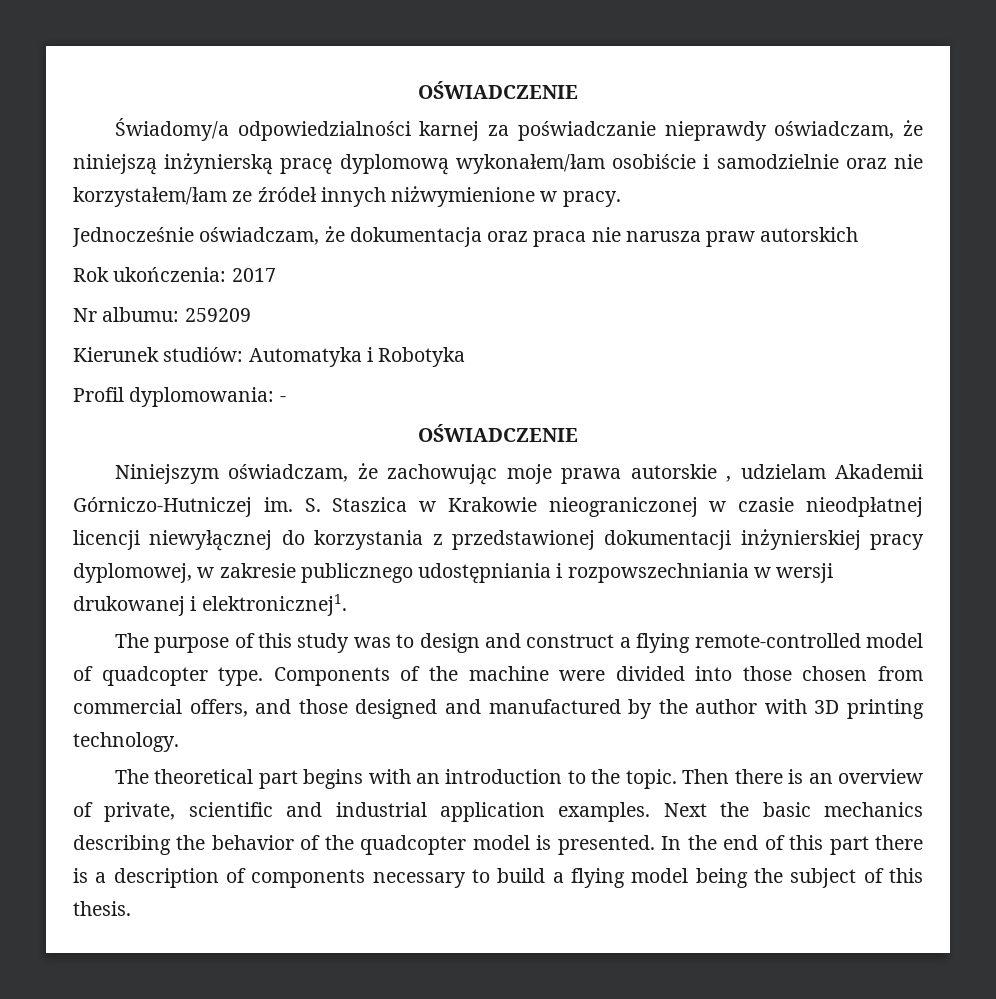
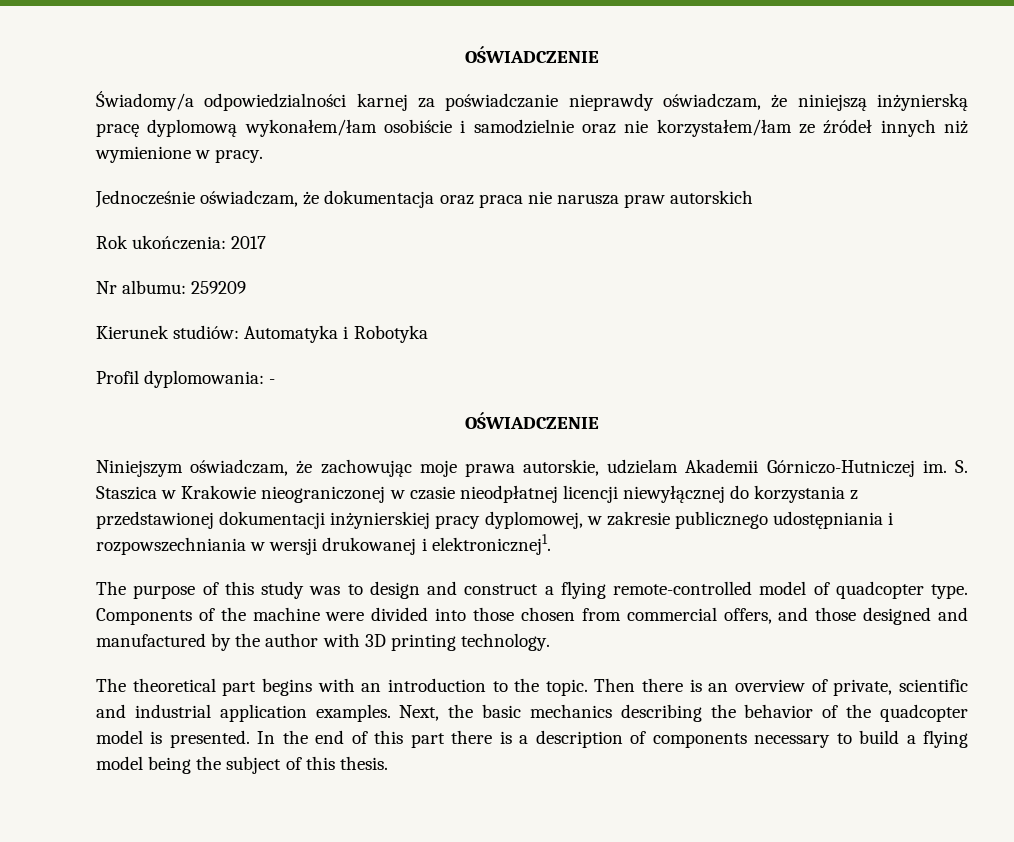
- Świadomy/a odpowiedzialności karnej za poświadczanie nieprawdy oświadczam, że niniejszą inżynierską pracę dyplomową wykonałem/łam osobiście i samodzielnie oraz nie korzystałem/łam ze źródeł innych niżwymienione w pracy.
+ Świadomy/a odpowiedzialności karnej za poświadczanie nieprawdy oświadczam, że niniejszą inżynierską pracę dyplomową wykonałem/łam osobiście i samodzielnie oraz nie korzystałem/łam ze źródeł innych niż wymienione w pracy.
- Niniejszym oświadczam, że zachowując moje prawa autorskie , udzielam Akademii Górniczo-Hutniczej im.
+ Niniejszym oświadczam, że zachowując moje prawa autorskie, udzielam Akademii Górniczo-Hutniczej im.
- Next the basic mechanics describing the behavior of the quadcopter model is presented.
+ Next, the basic mechanics describing the behavior of the quadcopter model is presented.

